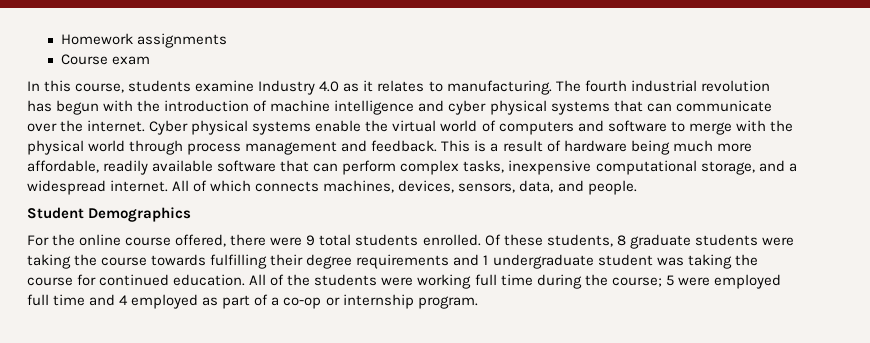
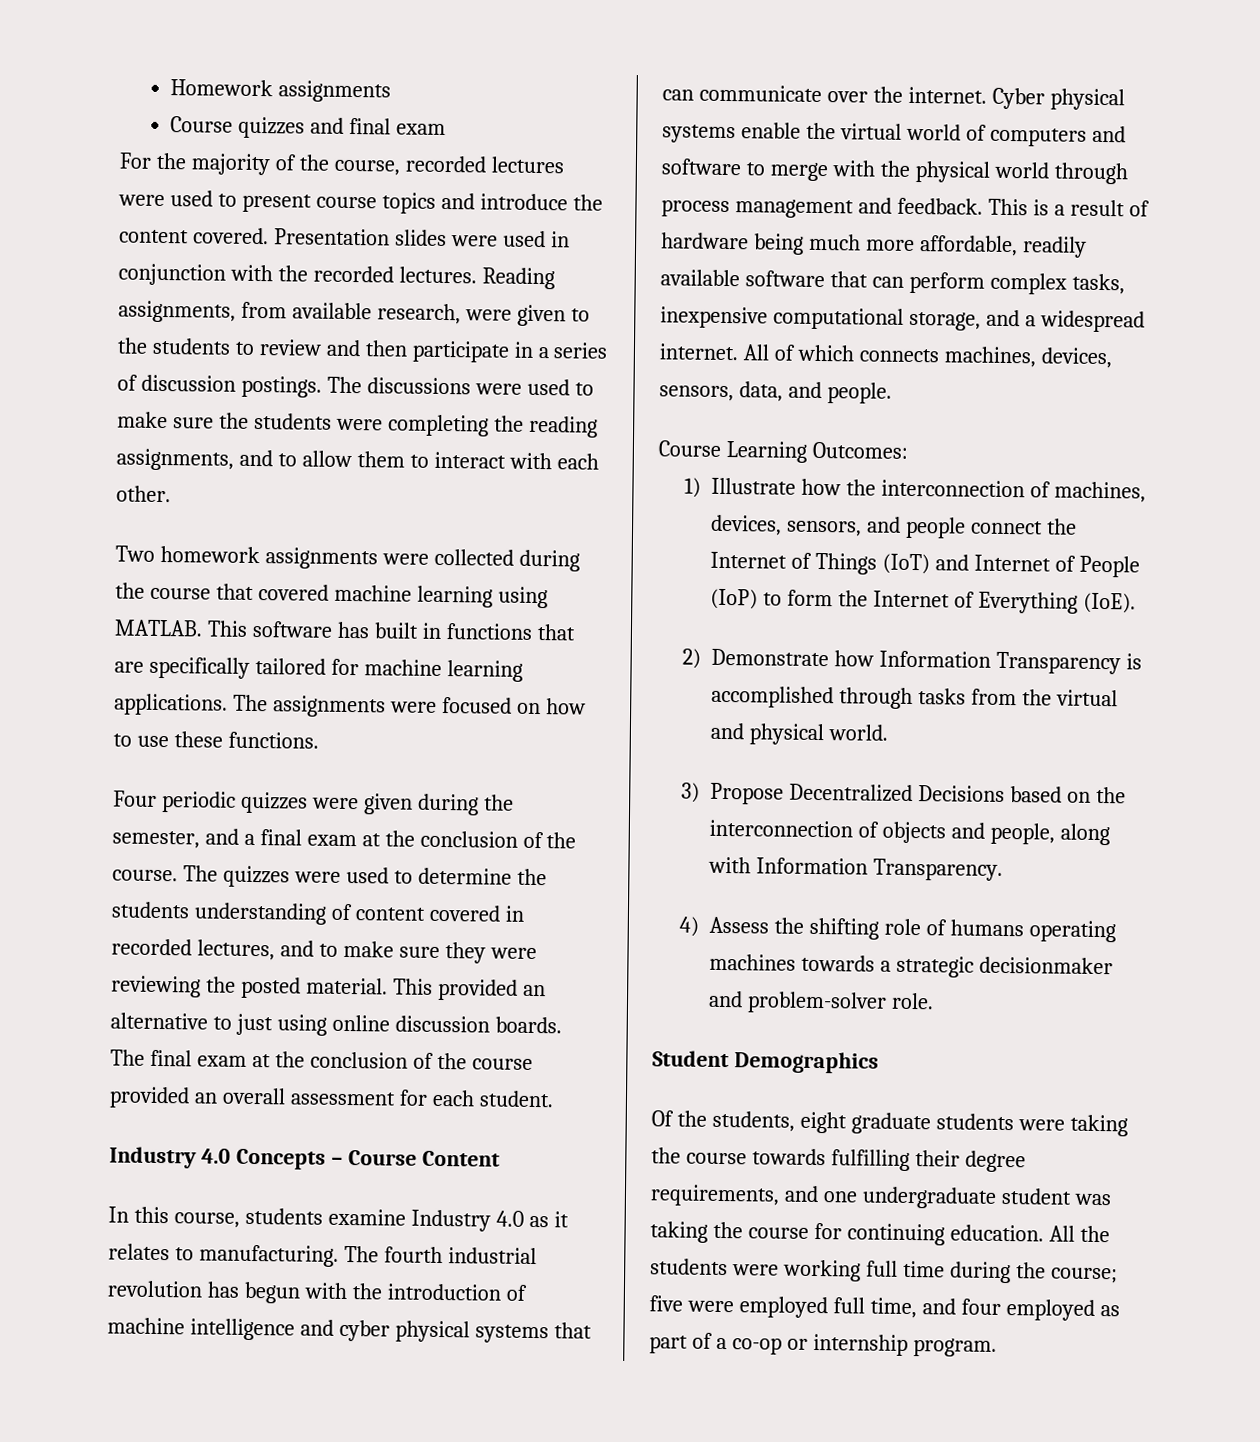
- Course exam
+ Course quizzes and final exam
+ For the majority of the course, recorded lectures were used to present course topics and introduce the content covered. Presentation slides were used in conjunction with the recorded lectures. Reading assignments, from available research, were given to the students to review and then participate in a series of discussion postings. The discussions were used to make sure the students were completing the reading assignments, and to allow them to interact with each other.
+ Two homework assignments were collected during the course that covered machine learning using MATLAB. This software has built in functions that are specifically tailored for machine learning applications. The assignments were focused on how to use these functions.
+ Four periodic quizzes were given during the semester, and a final exam at the conclusion of the course. The quizzes were used to determine the students understanding of content covered in recorded lectures, and to make sure they were reviewing the posted material. This provided an alternative to just using online discussion boards. The final exam at the conclusion of the course provided an overall assessment for each student.
+ Industry 4.0 Concepts – Course Content
+ Course Learning Outcomes:
+ 1) Illustrate how the interconnection of machines, devices, sensors, and people connect the Internet of Things (IoT) and Internet of People (IoP) to form the Internet of Everything (IoE).
+ 2) Demonstrate how Information Transparency is accomplished through tasks from the virtual and physical world.
+ 3) Propose Decentralized Decisions based on the interconnection of objects and people, along with Information Transparency.
+ 4) Assess the shifting role of humans operating machines towards a strategic decisionmaker and problem-solver role.
  Student Demographics
- For the online course offered, there were 9 total students enrolled. Of these students, 8 graduate students were taking the course towards fulfilling their degree requirements and 1 undergraduate student was taking the course for continued education.
+ Of the students, eight graduate students were taking the course towards fulfilling their degree requirements, and one undergraduate student was taking the course for continuing education.
- All of the students were working full time during the course; 5 were employed full time and 4 employed as part of a co-op or internship program.
+ All the students were working full time during the course; five were employed full time, and four employed as part of a co-op or internship program.

